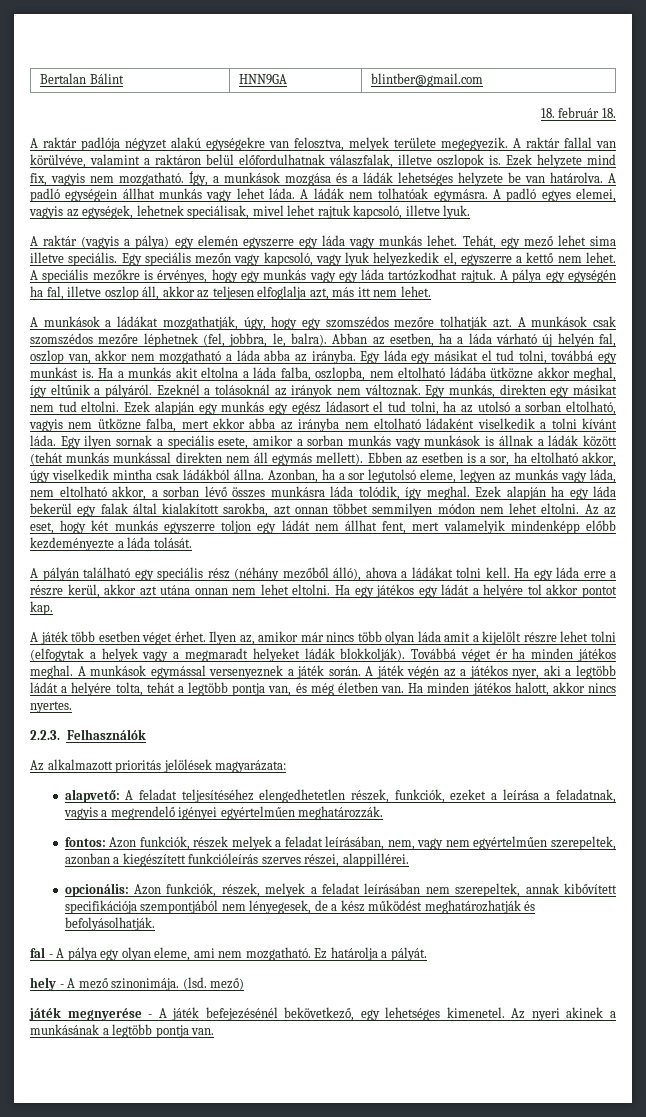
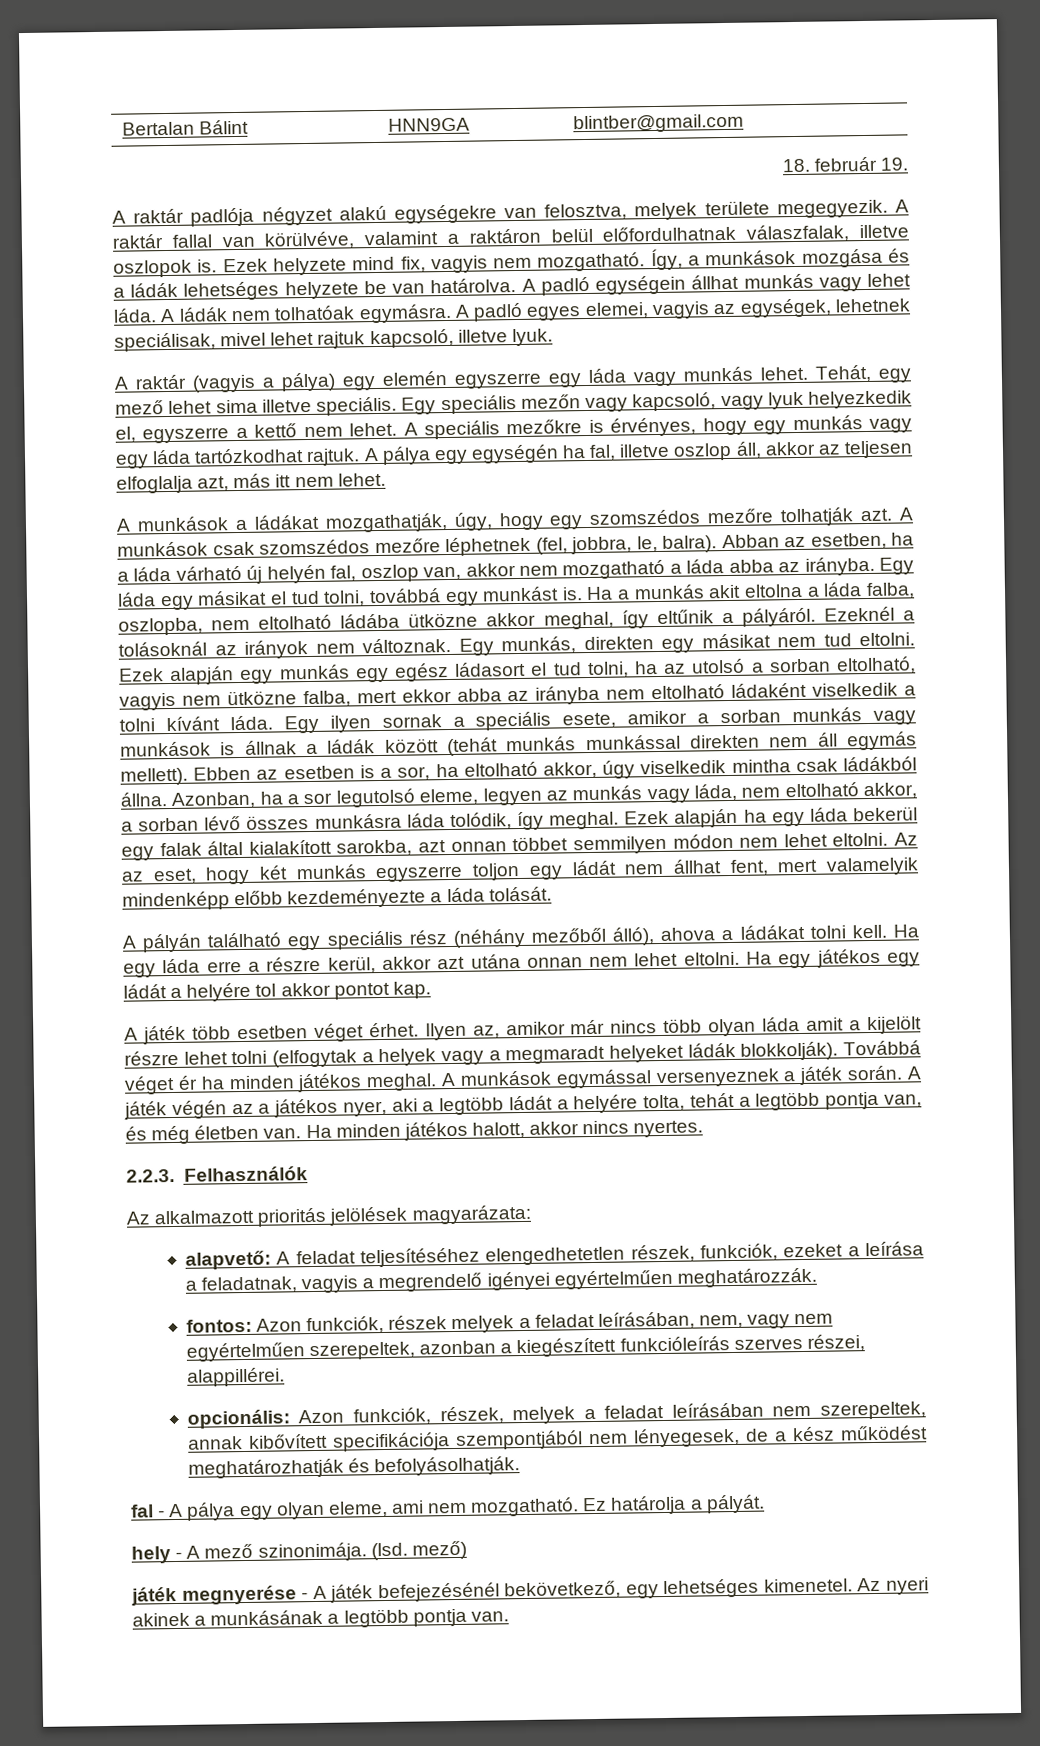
- 18. február 18.
+ 18. február 19.

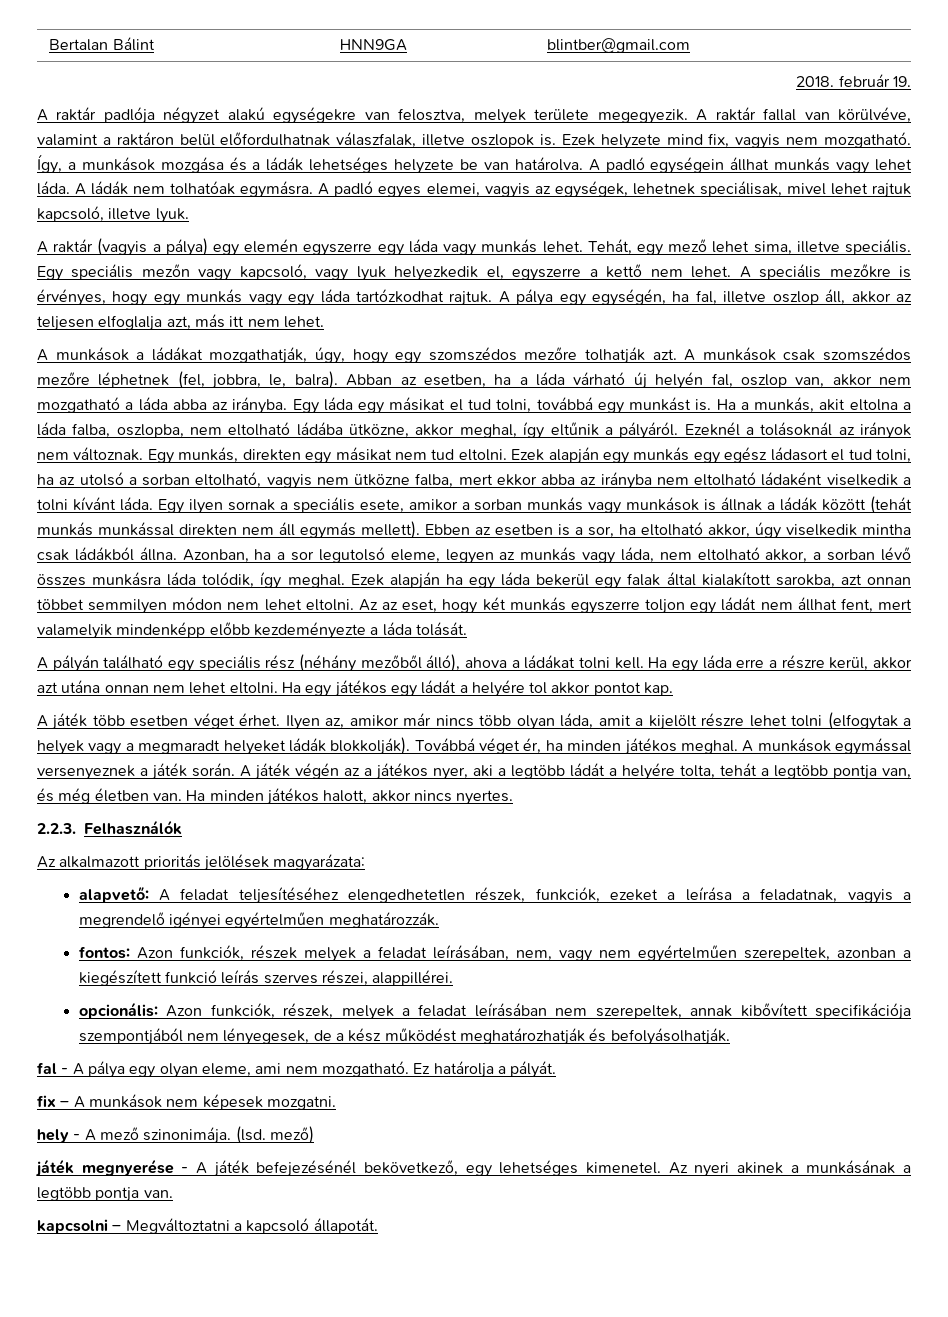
- 18. február 19.
+ 2018. február 19.
- Tehát, egy mező lehet sima illetve speciális.
+ Tehát, egy mező lehet sima, illetve speciális.
- A pálya egy egységén ha fal, illetve oszlop áll, akkor az teljesen elfoglalja azt, más itt nem lehet.
+ A pálya egy egységén, ha fal, illetve oszlop áll, akkor az teljesen elfoglalja azt, más itt nem lehet.
- Ha a munkás akit eltolna a láda falba, oszlopba, nem eltolható ládába ütközne akkor meghal, így eltűnik a pályáról.
+ Ha a munkás, akit eltolna a láda falba, oszlopba, nem eltolható ládába ütközne, akkor meghal, így eltűnik a pályáról.
- Ilyen az, amikor már nincs több olyan láda amit a kijelölt részre lehet tolni (elfogytak a helyek vagy a megmaradt helyeket ládák blokkolják).
+ Ilyen az, amikor már nincs több olyan láda, amit a kijelölt részre lehet tolni (elfogytak a helyek vagy a megmaradt helyeket ládák blokkolják).
- Továbbá véget ér ha minden játékos meghal.
+ Továbbá véget ér, ha minden játékos meghal.
- fontos: Azon funkciók, részek melyek a feladat leírásában, nem, vagy nem egyértelműen szerepeltek, azonban a kiegészített funkcióleírás szerves részei, alappillérei.
+ fontos: Azon funkciók, részek melyek a feladat leírásában, nem, vagy nem egyértelműen szerepeltek, azonban a kiegészített funkció leírás szerves részei, alappillérei.
+ fix – A munkások nem képesek mozgatni.
+ kapcsolni – Megváltoztatni a kapcsoló állapotát.

